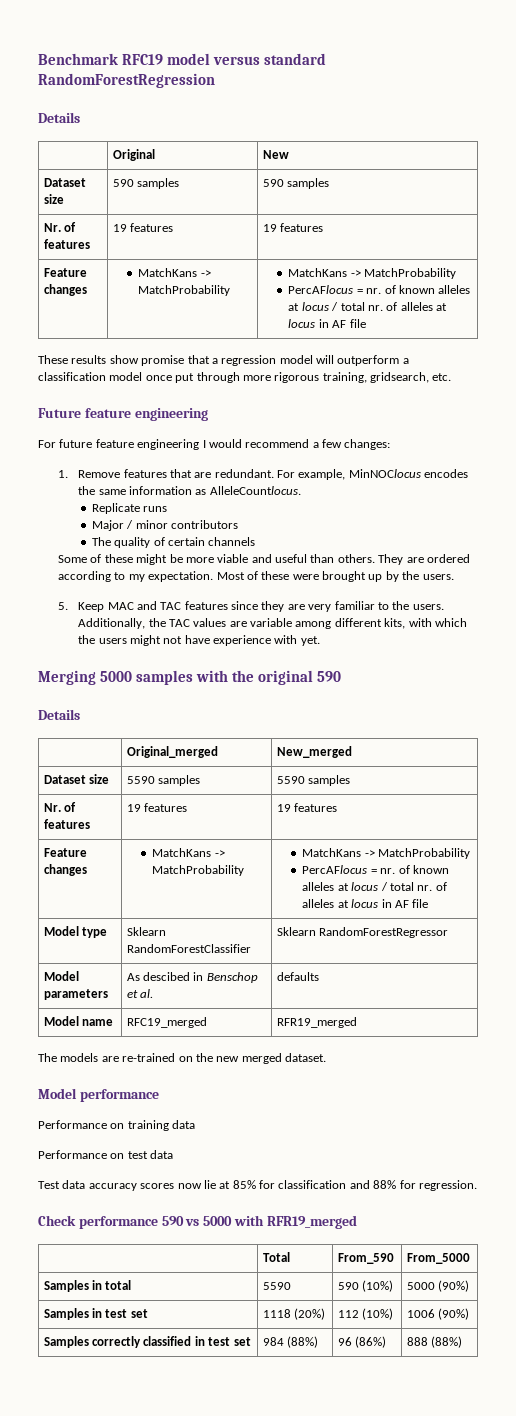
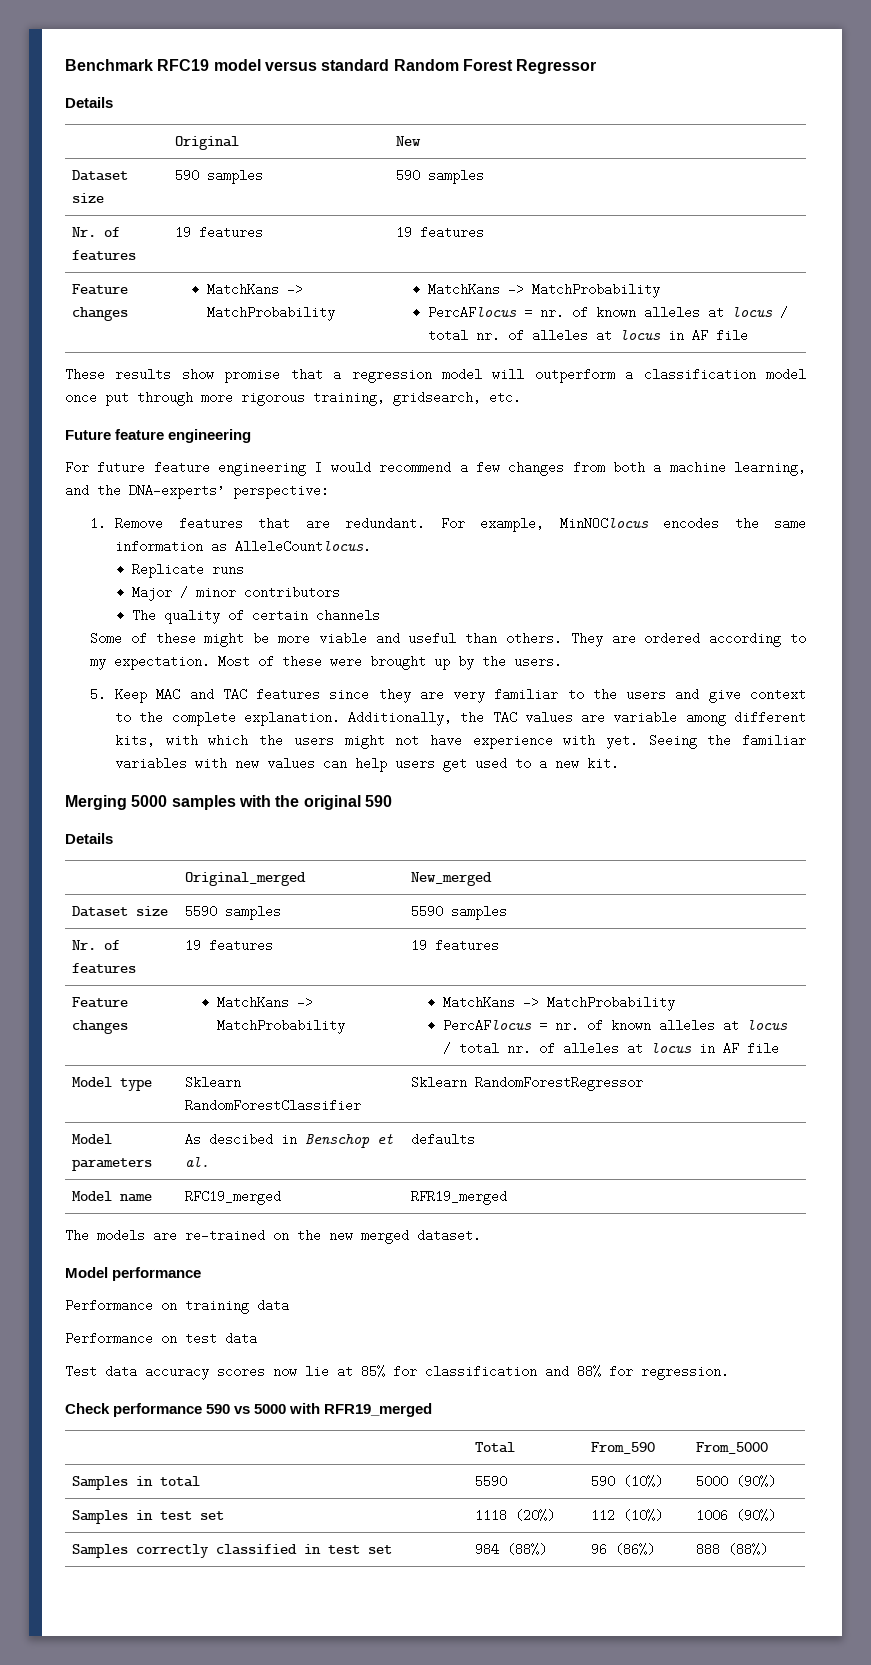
- Benchmark RFC19 model versus standard RandomForestRegression
+ Benchmark RFC19 model versus standard Random Forest Regressor
- For future feature engineering I would recommend a few changes:
+ For future feature engineering I would recommend a few changes from both a machine learning, and the DNA-experts’ perspective:
- 5. Keep MAC and TAC features since they are very familiar to the users.
+ 5. Keep MAC and TAC features since they are very familiar to the users and give context to the complete explanation.
+ Seeing the familiar variables with new values can help users get used to a new kit.

